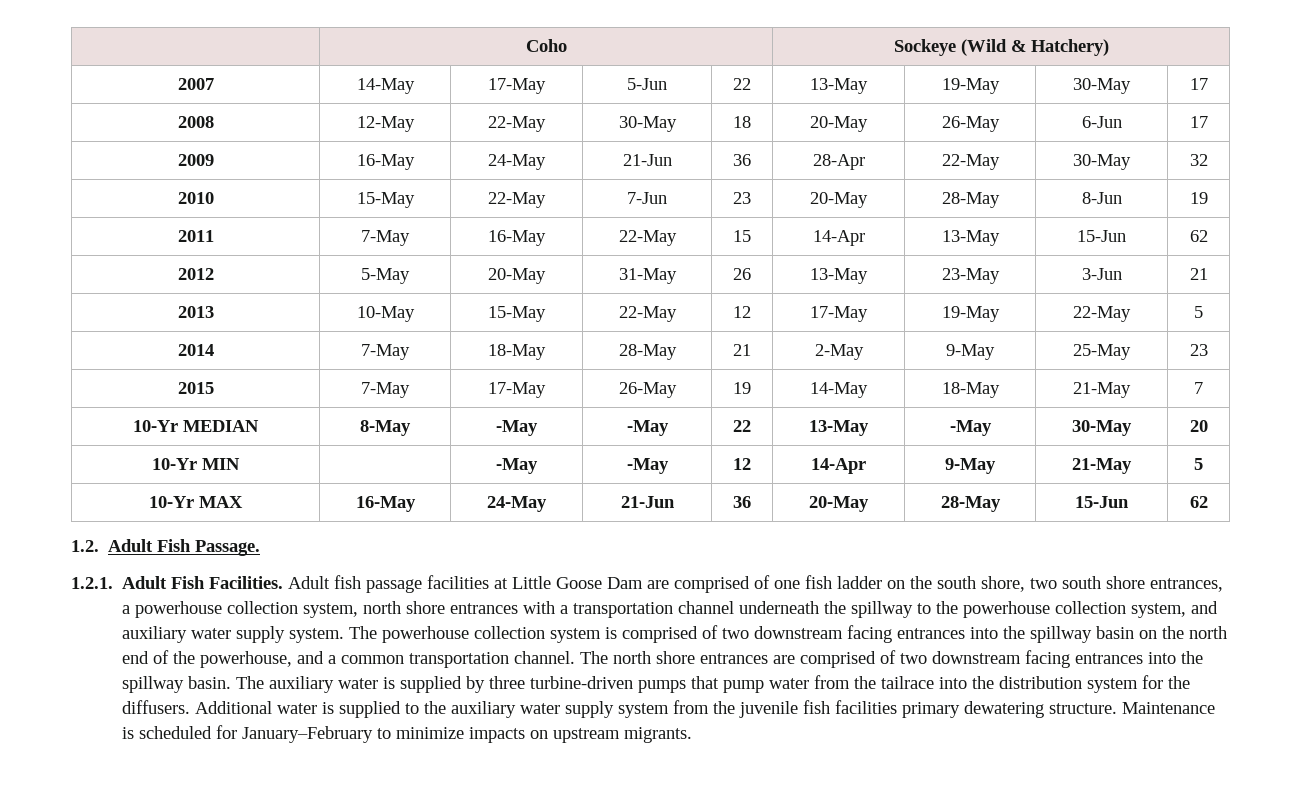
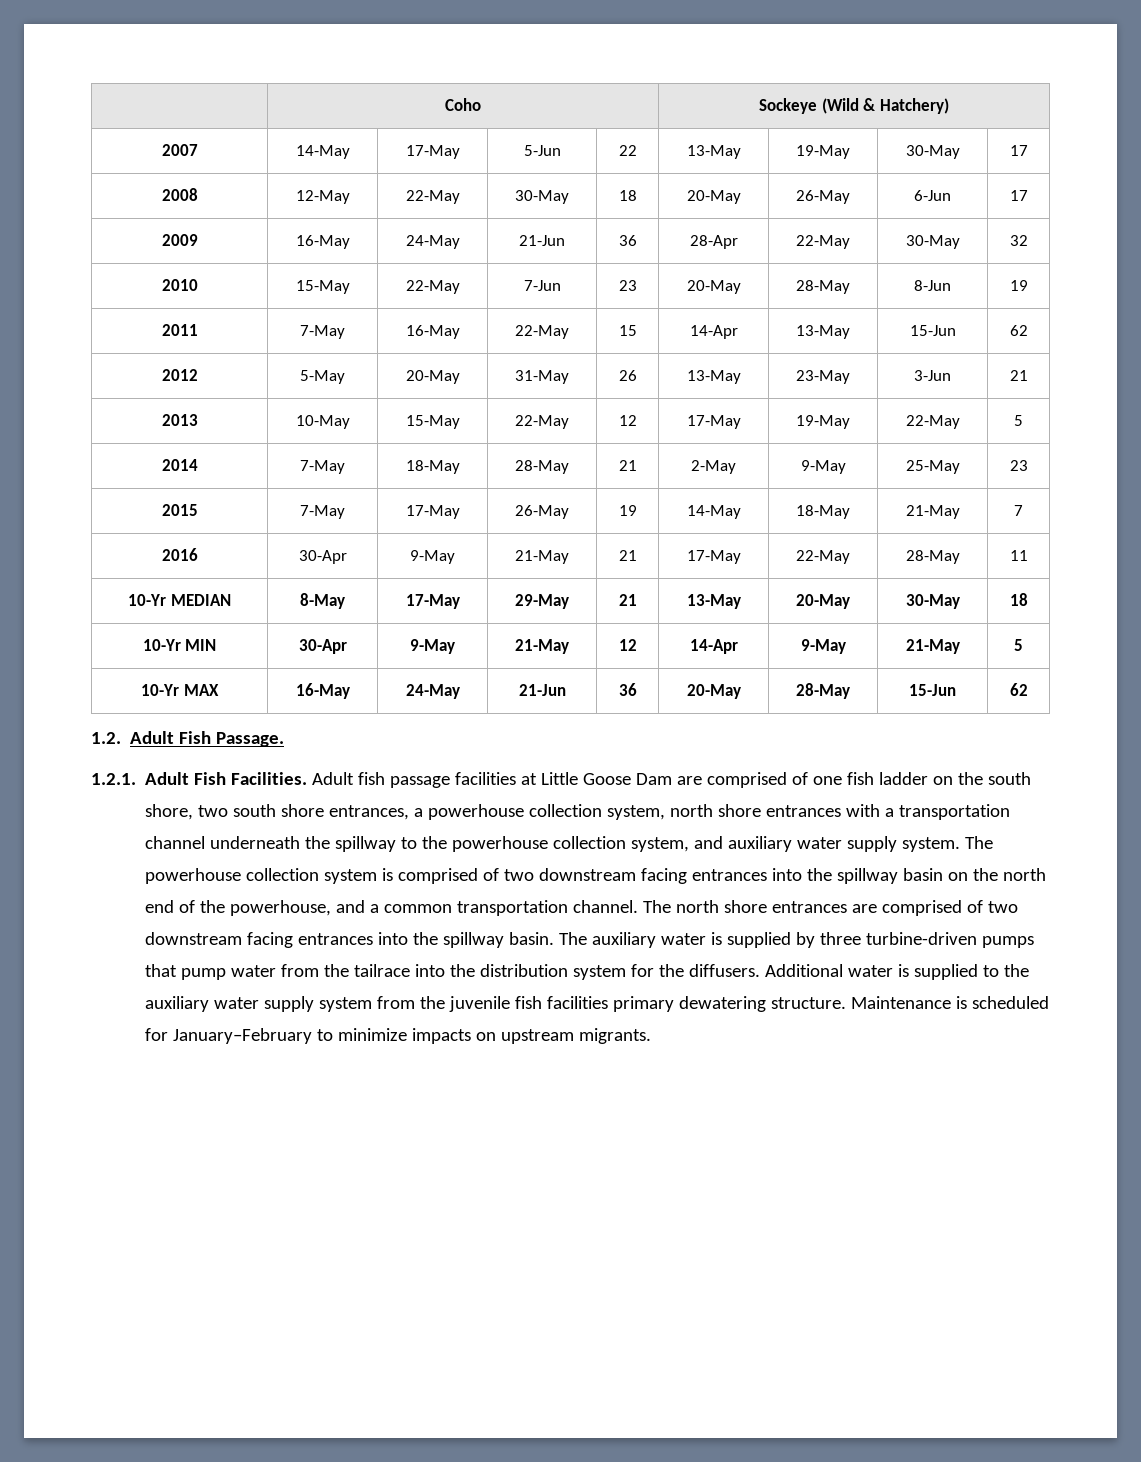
+ 2016 | 30-Apr | 9-May | 21-May | 21 | 17-May | 22-May | 28-May | 11
- 10-Yr MEDIAN | 8-May | -May | -May | 22 | 13-May | -May | 30-May | 20
+ 10-Yr MEDIAN | 8-May | 17-May | 29-May | 21 | 13-May | 20-May | 30-May | 18
- 10-Yr MIN | | -May | -May | 12 | 14-Apr | 9-May | 21-May | 5
+ 10-Yr MIN | 30-Apr | 9-May | 21-May | 12 | 14-Apr | 9-May | 21-May | 5

